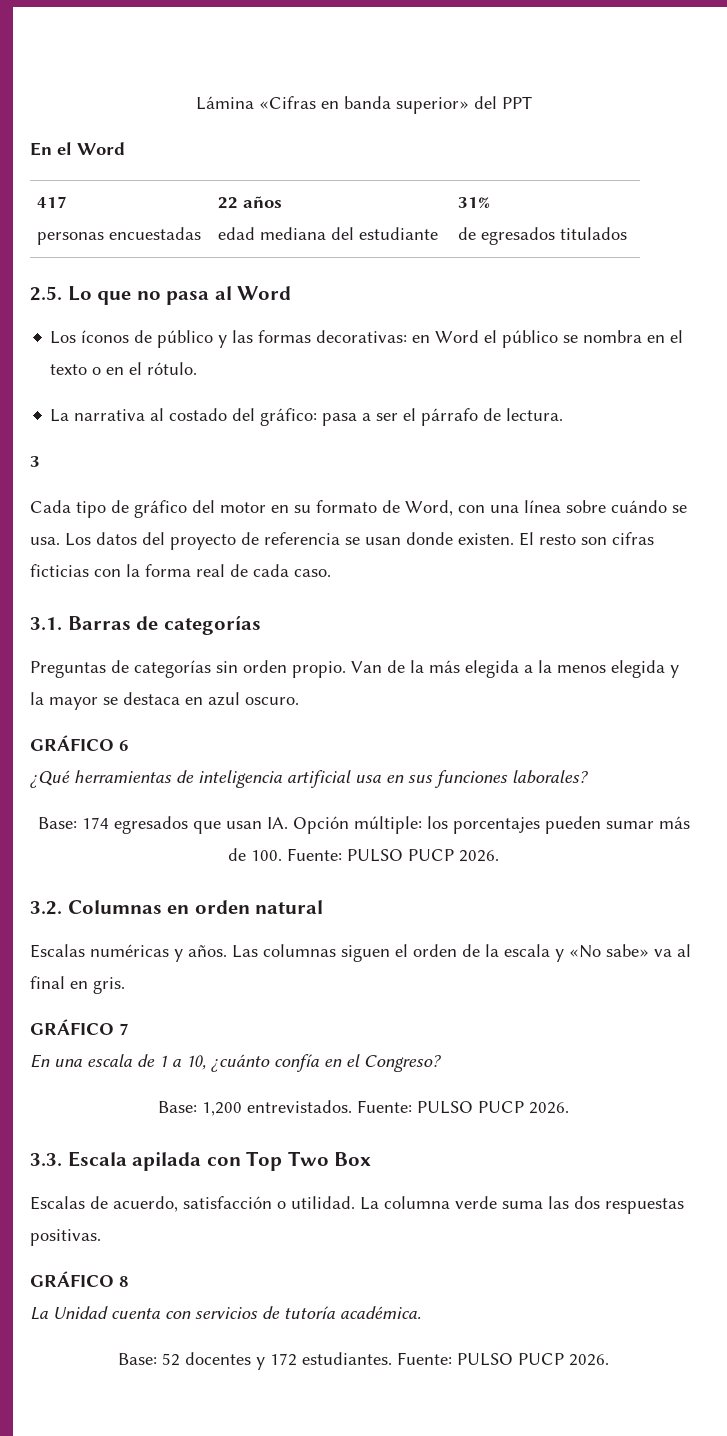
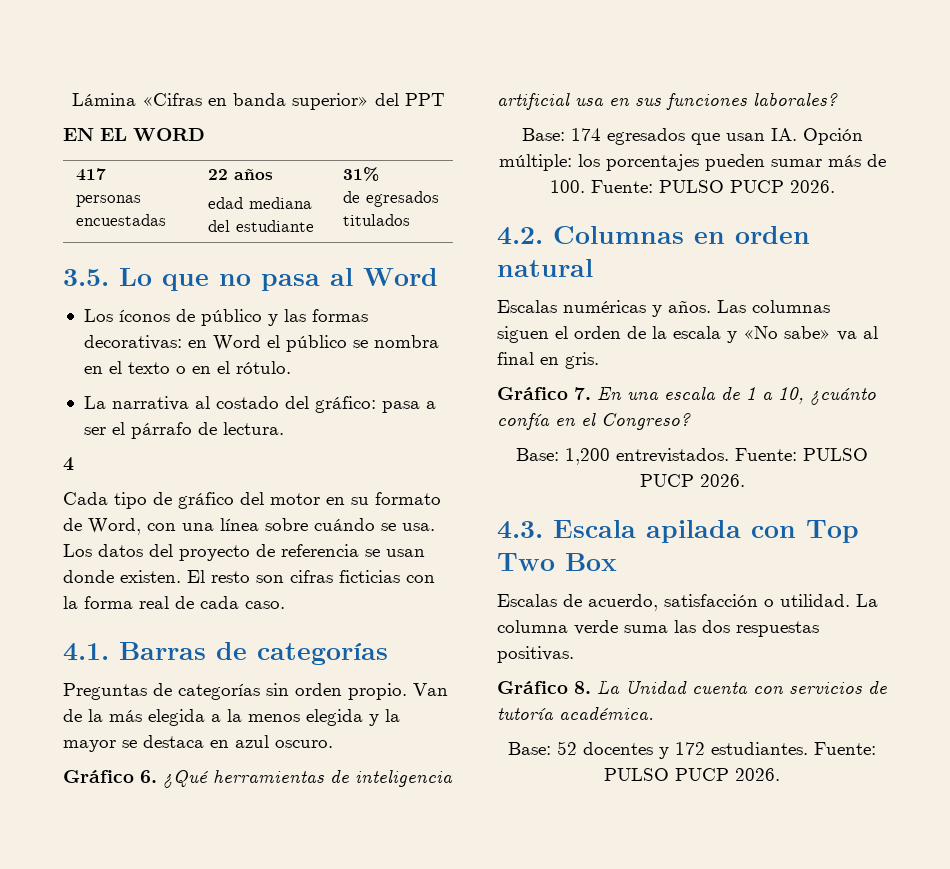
- En el Word
+ EN EL WORD
- 2.5. Lo que no pasa al Word
+ 3.5. Lo que no pasa al Word
- 3
+ 4
- 3.1. Barras de categorías
+ 4.1. Barras de categorías
- GRÁFICO 6
- ¿Qué herramientas de inteligencia artificial usa en sus funciones laborales?
+ Gráfico 6. ¿Qué herramientas de inteligencia artificial usa en sus funciones laborales?
- 3.2. Columnas en orden natural
+ 4.2. Columnas en orden natural
- GRÁFICO 7
- En una escala de 1 a 10, ¿cuánto confía en el Congreso?
+ Gráfico 7. En una escala de 1 a 10, ¿cuánto confía en el Congreso?
- 3.3. Escala apilada con Top Two Box
+ 4.3. Escala apilada con Top Two Box
- GRÁFICO 8
- La Unidad cuenta con servicios de tutoría académica.
+ Gráfico 8. La Unidad cuenta con servicios de tutoría académica.

